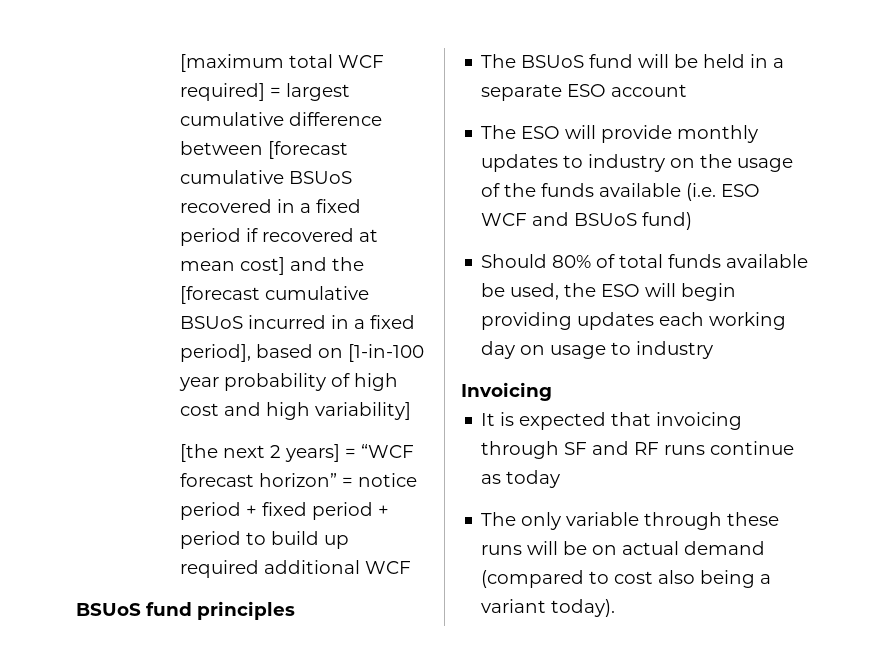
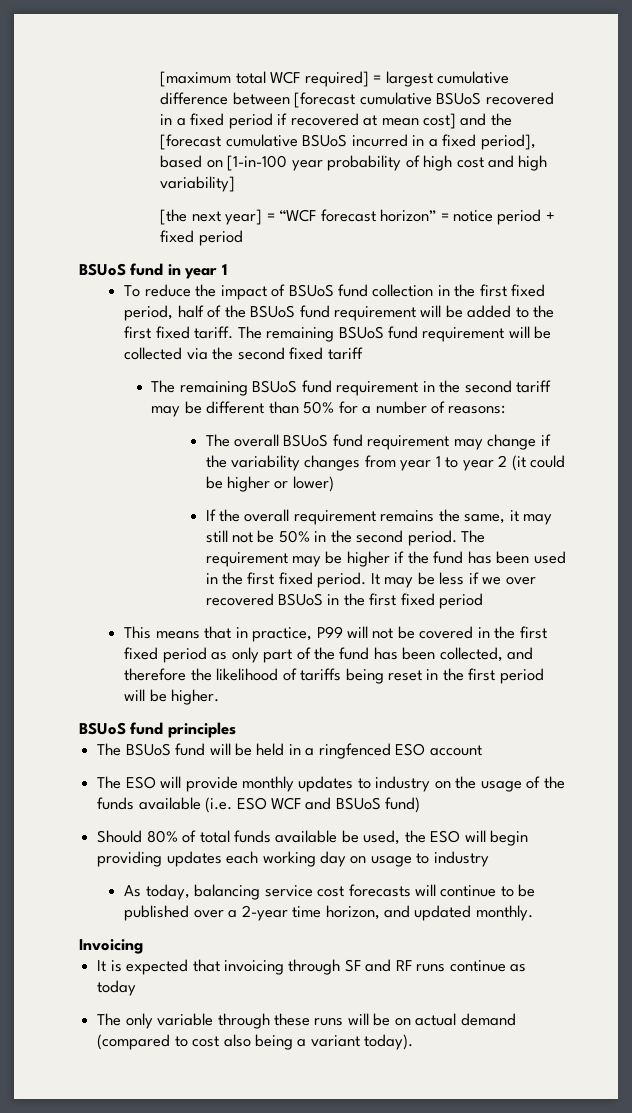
- [the next 2 years] = “WCF forecast horizon” = notice period + fixed period + period to build up required additional WCF
+ [the next year] = “WCF forecast horizon” = notice period + fixed period
+ BSUoS fund in year 1
+ To reduce the impact of BSUoS fund collection in the first fixed period, half of the BSUoS fund requirement will be added to the first fixed tariff. The remaining BSUoS fund requirement will be collected via the second fixed tariff
+ The remaining BSUoS fund requirement in the second tariff may be different than 50% for a number of reasons:
+ The overall BSUoS fund requirement may change if the variability changes from year 1 to year 2 (it could be higher or lower)
+ If the overall requirement remains the same, it may still not be 50% in the second period. The requirement may be higher if the fund has been used in the first fixed period. It may be less if we over recovered BSUoS in the first fixed period
+ This means that in practice, P99 will not be covered in the first fixed period as only part of the fund has been collected, and therefore the likelihood of tariffs being reset in the first period will be higher.
- The BSUoS fund will be held in a separate ESO account
+ The BSUoS fund will be held in a ringfenced ESO account
+ As today, balancing service cost forecasts will continue to be published over a 2-year time horizon, and updated monthly.

